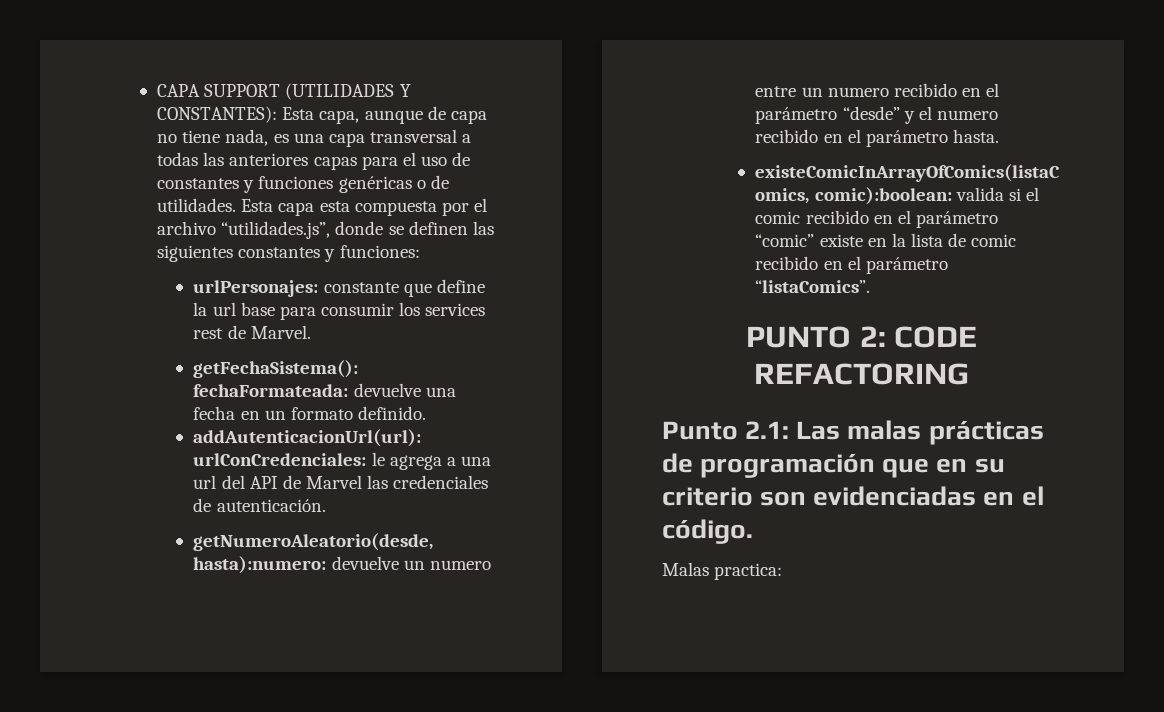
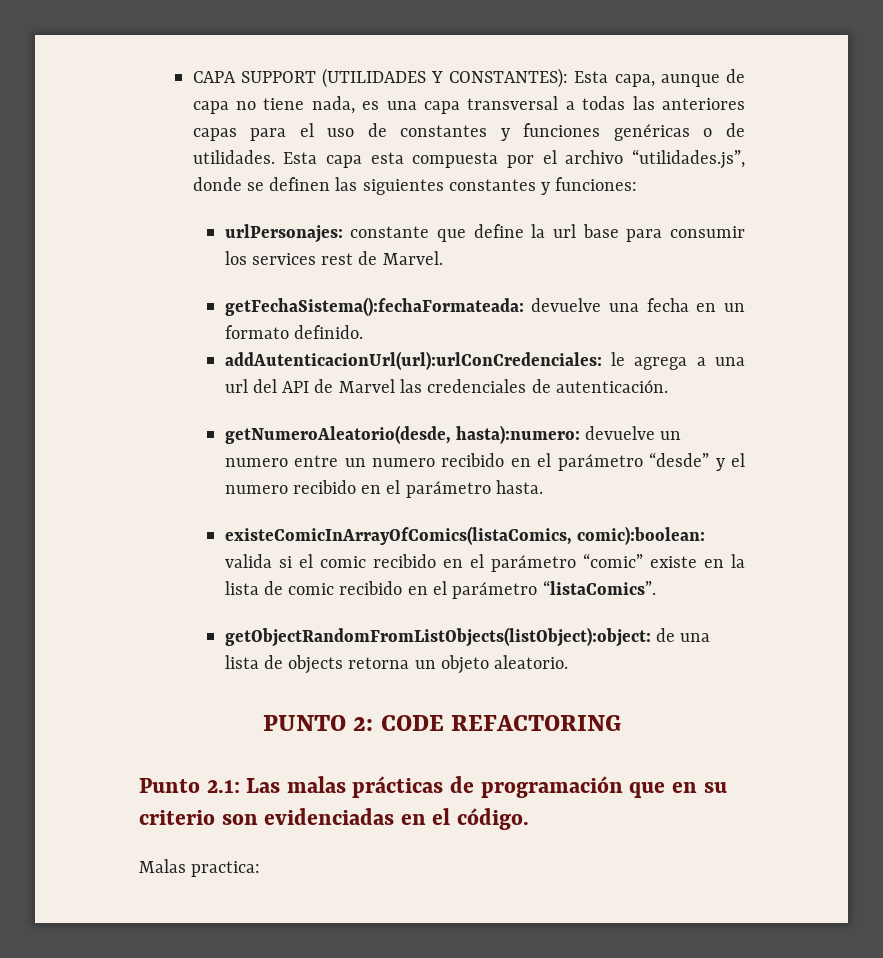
+ getObjectRandomFromListObjects(listObject):object: de una lista de objects retorna un objeto aleatorio.

